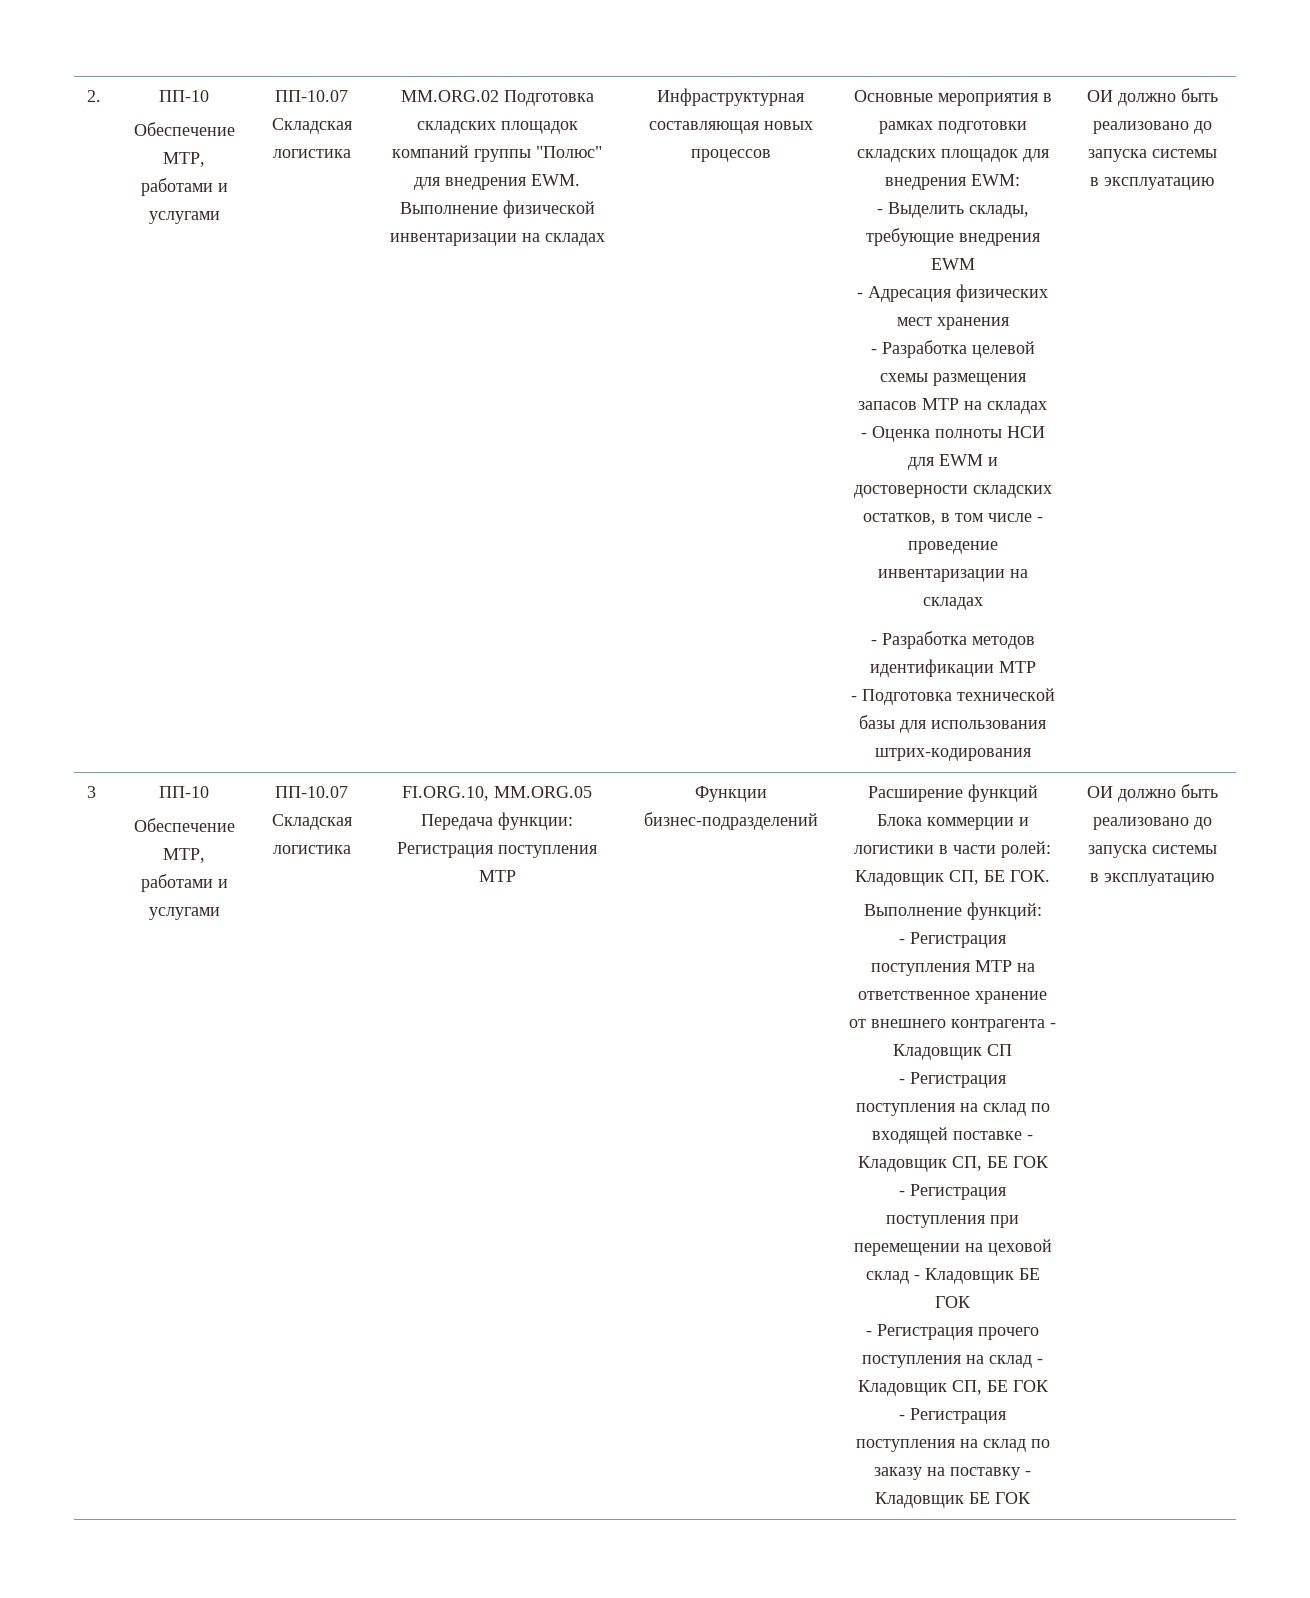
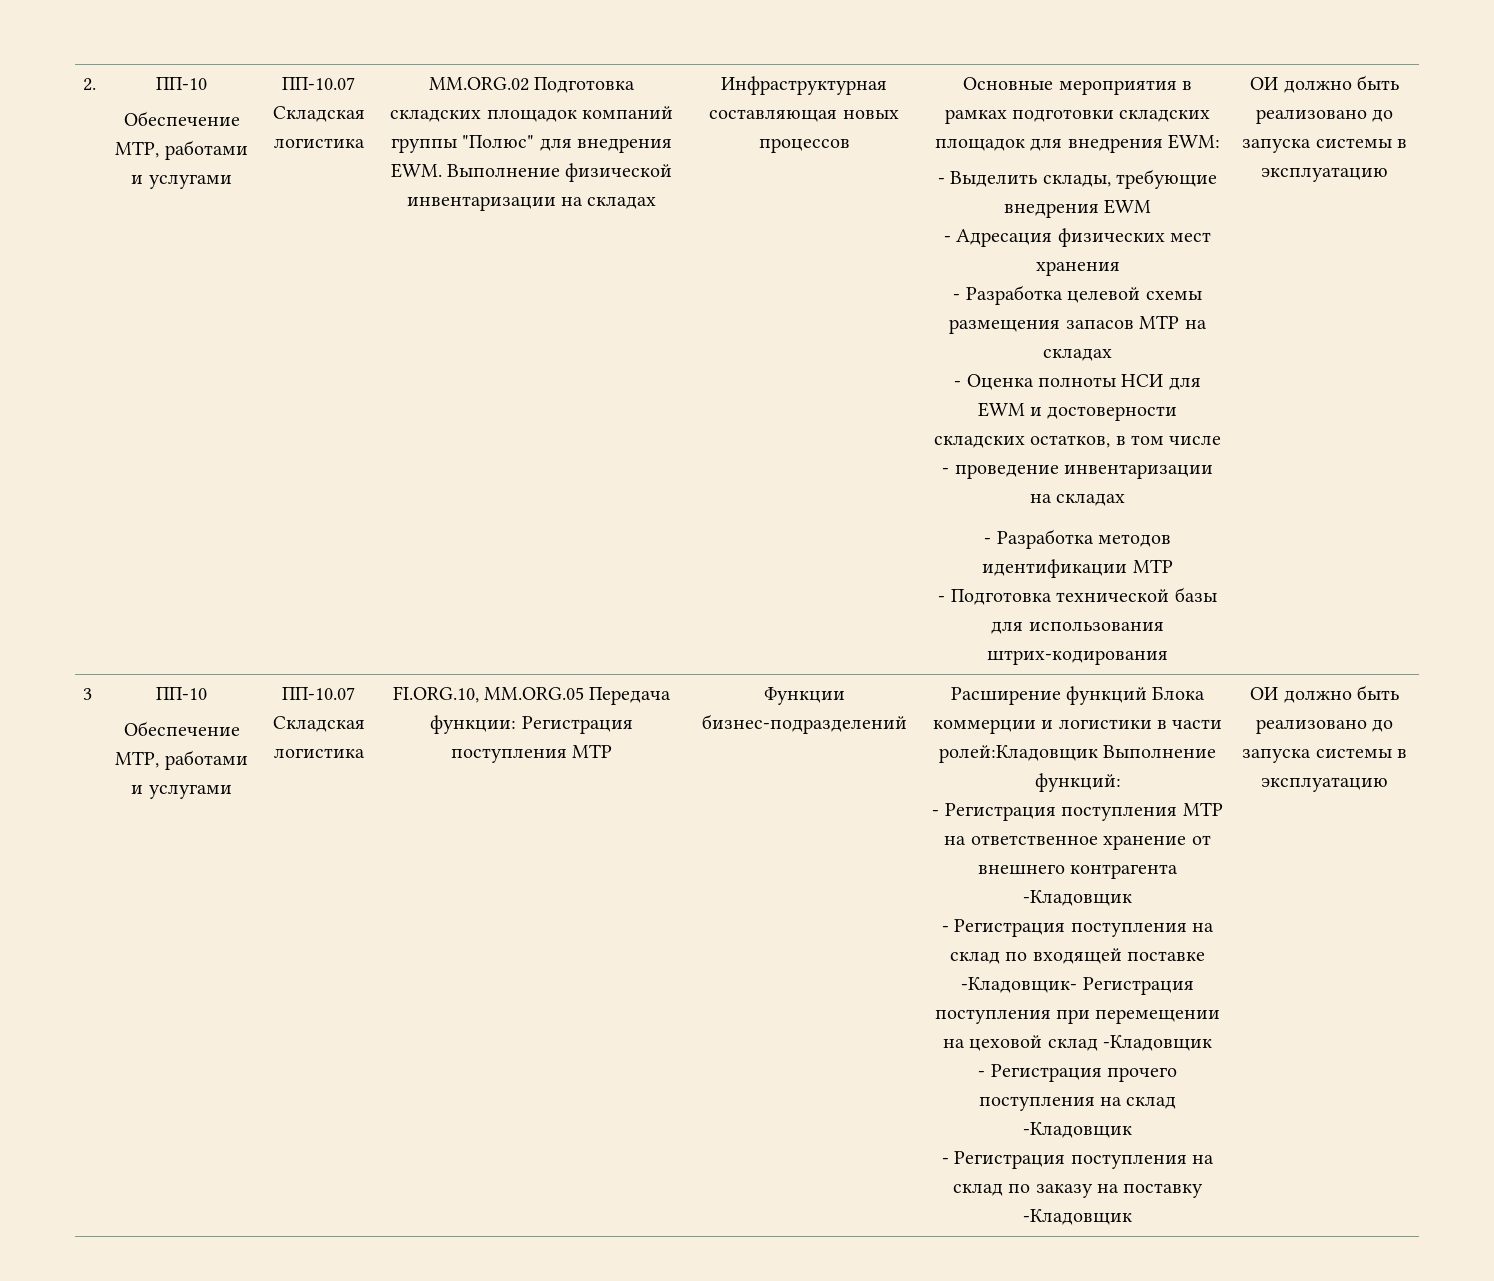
- Расширение функций Блока коммерции и логистики в части ролей: Кладовщик СП, БЕ ГОК.
- Выполнение функций:
+ Расширение функций Блока коммерции и логистики в части ролей:Кладовщик Выполнение функций:
- - Регистрация поступления МТР на ответственное хранение от внешнего контрагента - Кладовщик СП
+ - Регистрация поступления МТР на ответственное хранение от внешнего контрагента -Кладовщик
- - Регистрация поступления на склад по входящей поставке - Кладовщик СП, БЕ ГОК
- - Регистрация поступления при перемещении на цеховой склад - Кладовщик БЕ ГОК
+ - Регистрация поступления на склад по входящей поставке -Кладовщик- Регистрация поступления при перемещении на цеховой склад -Кладовщик
- - Регистрация прочего поступления на склад - Кладовщик СП, БЕ ГОК
+ - Регистрация прочего поступления на склад -Кладовщик
- - Регистрация поступления на склад по заказу на поставку - Кладовщик БЕ ГОК
+ - Регистрация поступления на склад по заказу на поставку -Кладовщик

